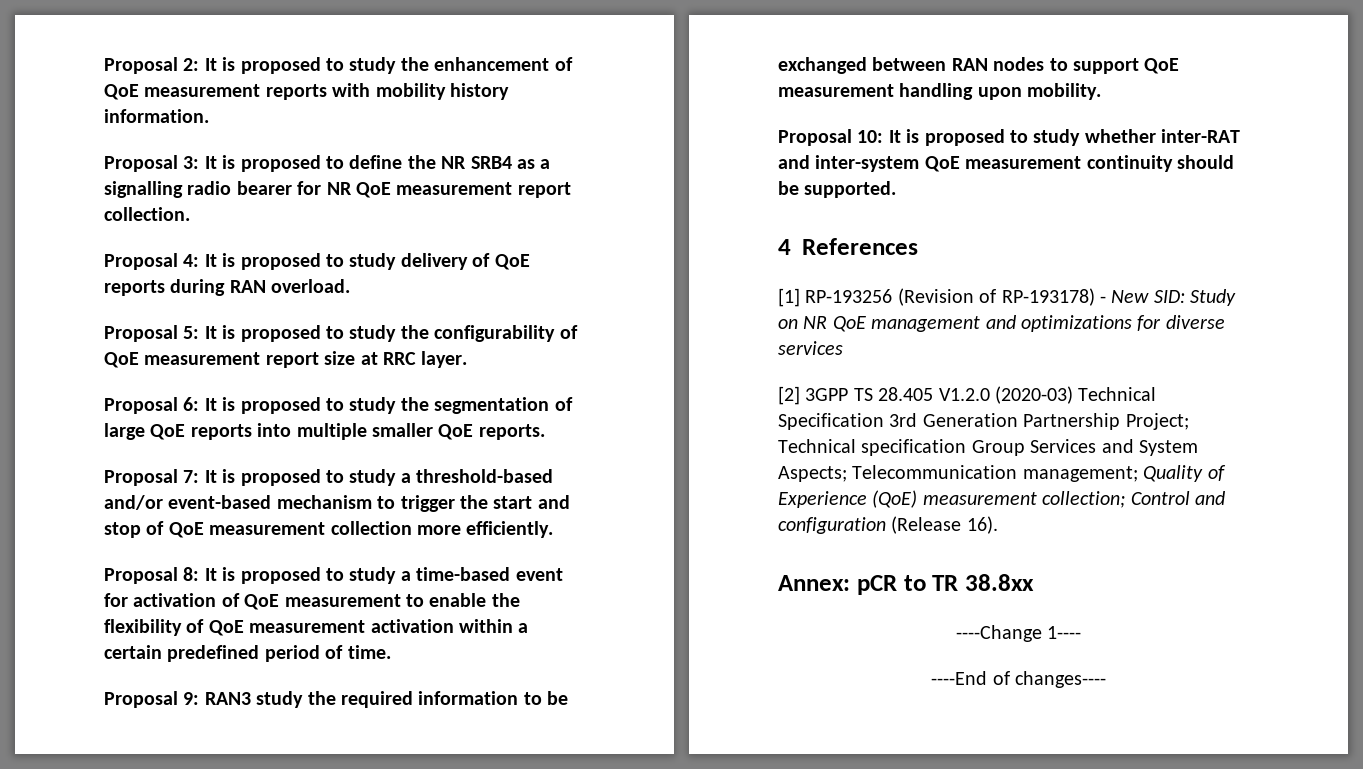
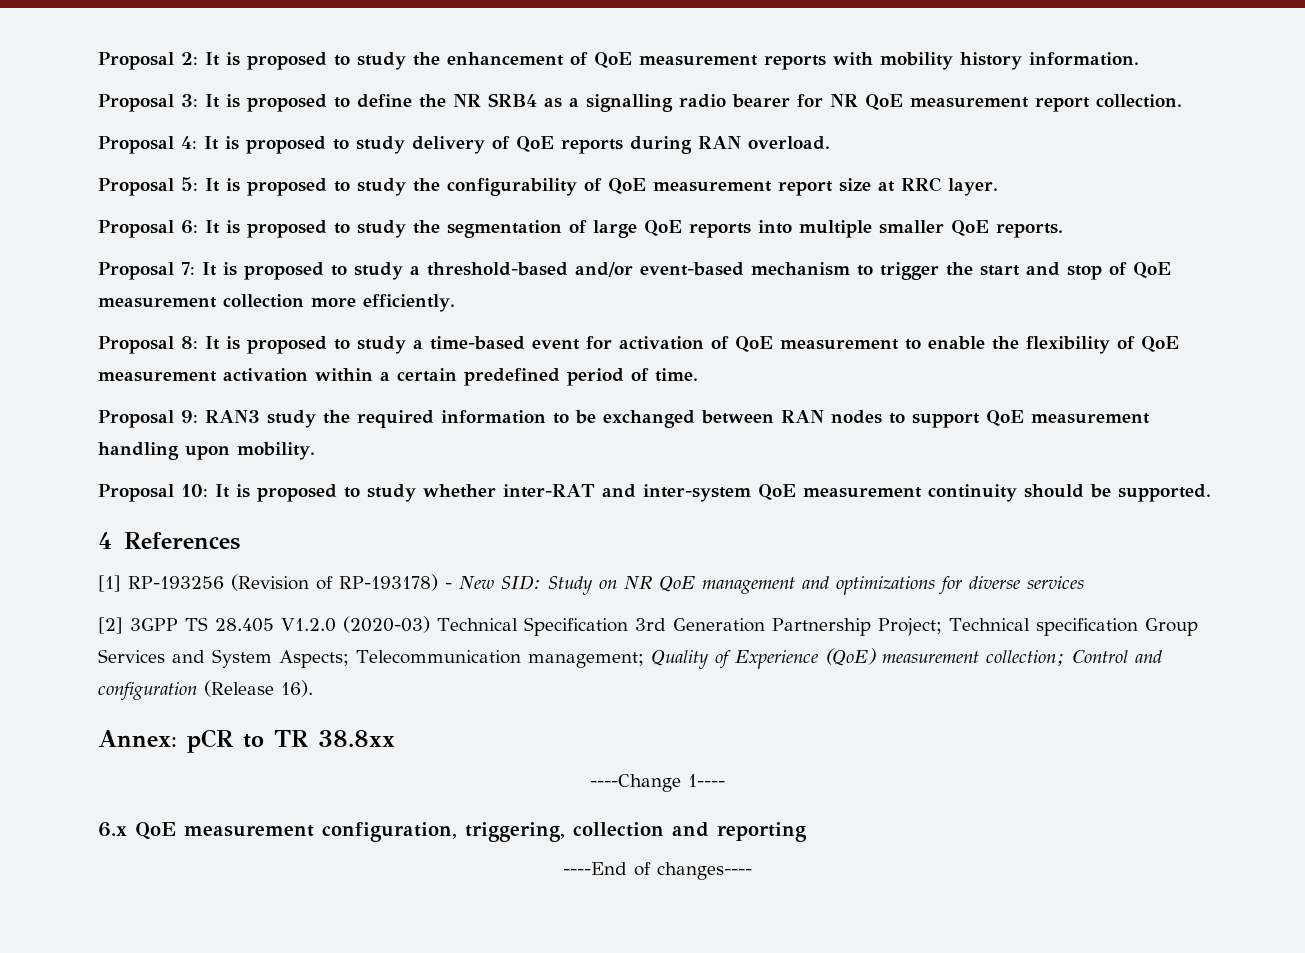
+ 6.x QoE measurement configuration, triggering, collection and reporting

